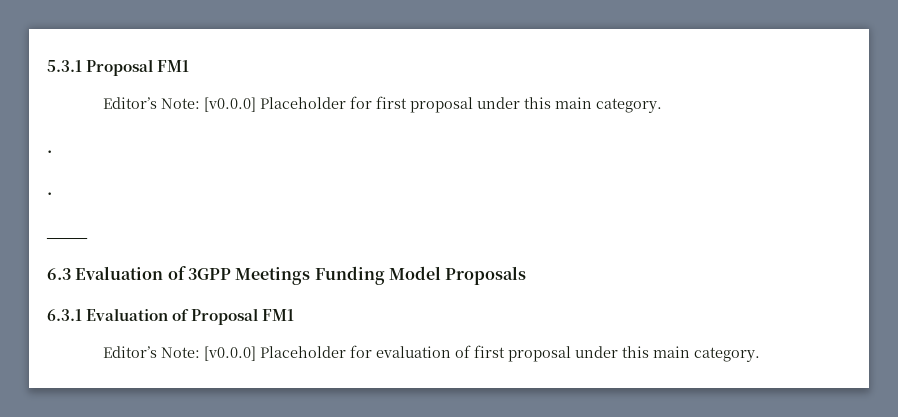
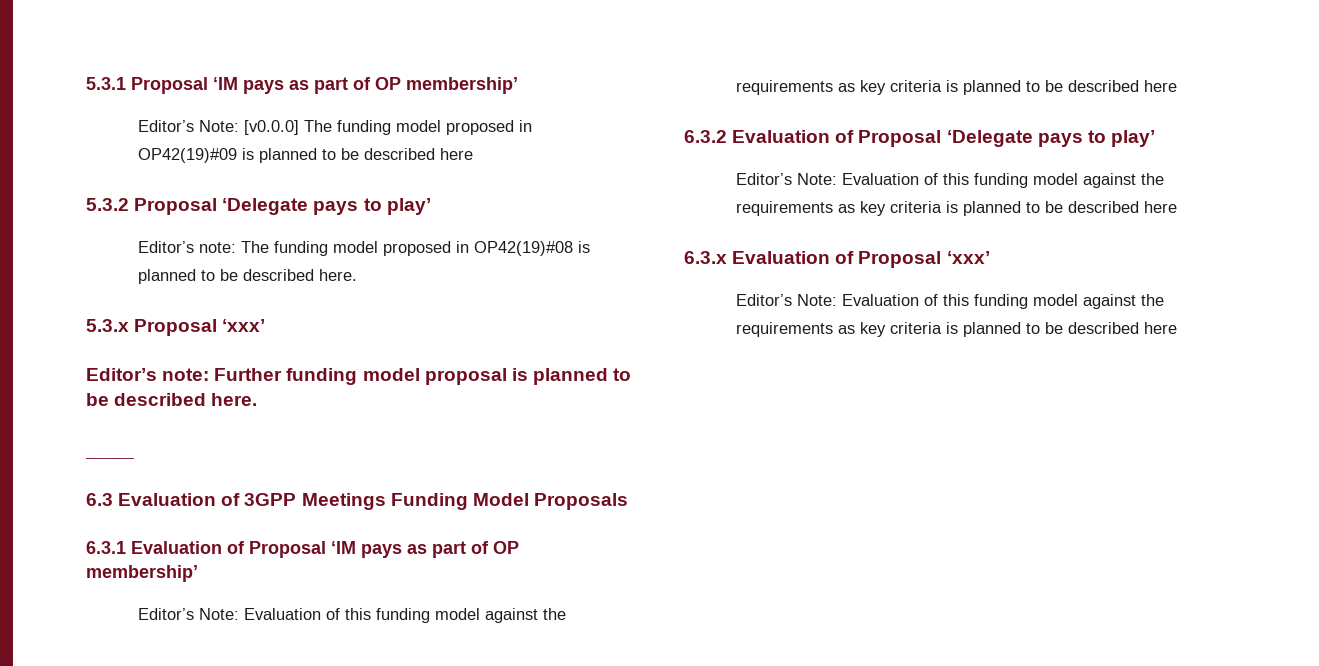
- 5.3.1 Proposal FM1
- Editor’s Note: [v0.0.0] Placeholder for first proposal under this main category.
- .
- .
+ 5.3.1 Proposal ‘IM pays as part of OP membership’
+ Editor’s Note: [v0.0.0] The funding model proposed in OP42(19)#09 is planned to be described here
+ 5.3.2 Proposal ‘Delegate pays to play’
+ Editor’s note: The funding model proposed in OP42(19)#08 is planned to be described here.
+ 5.3.x Proposal ‘xxx’
+ Editor’s note: Further funding model proposal is planned to be described here.
- 6.3.1 Evaluation of Proposal FM1
- Editor’s Note: [v0.0.0] Placeholder for evaluation of first proposal under this main category.
+ 6.3.1 Evaluation of Proposal ‘IM pays as part of OP membership’
+ Editor’s Note: Evaluation of this funding model against the requirements as key criteria is planned to be described here
+ 6.3.2 Evaluation of Proposal ‘Delegate pays to play’
+ Editor’s Note: Evaluation of this funding model against the requirements as key criteria is planned to be described here
+ 6.3.x Evaluation of Proposal ‘xxx’
+ Editor’s Note: Evaluation of this funding model against the requirements as key criteria is planned to be described here

